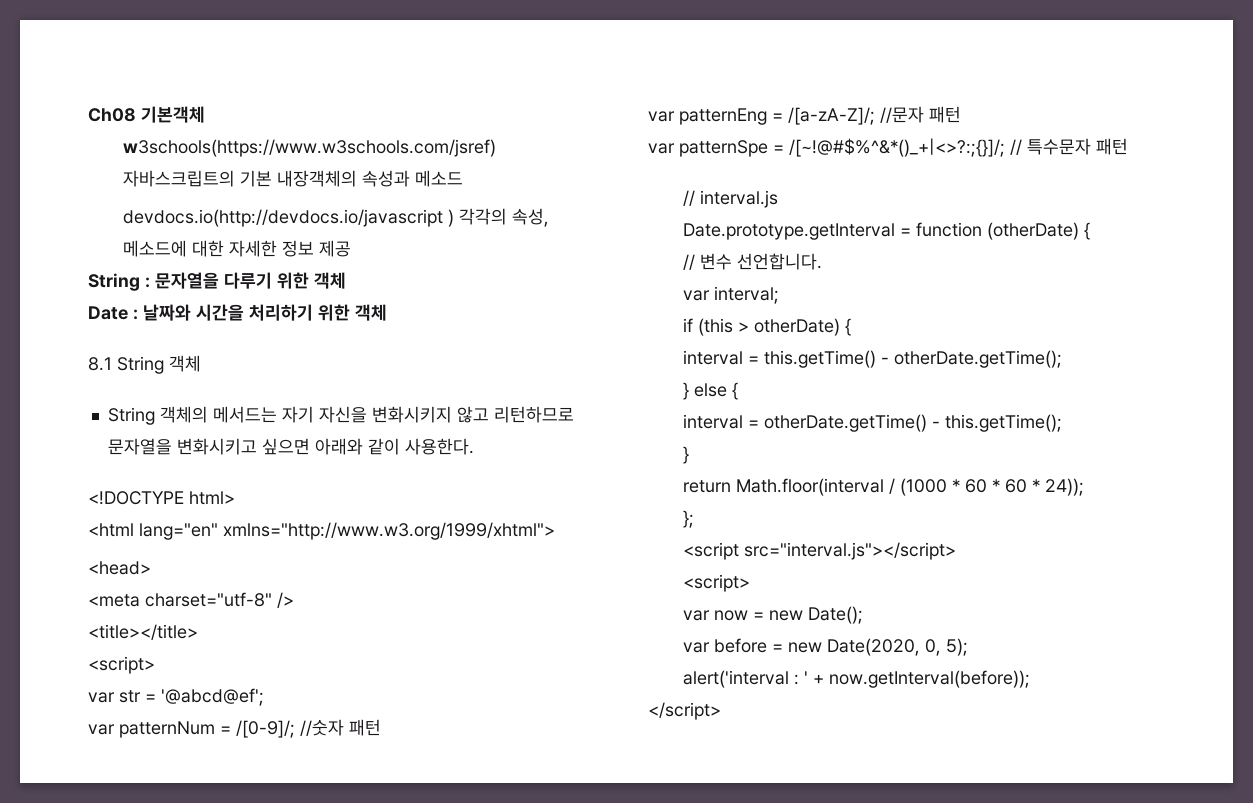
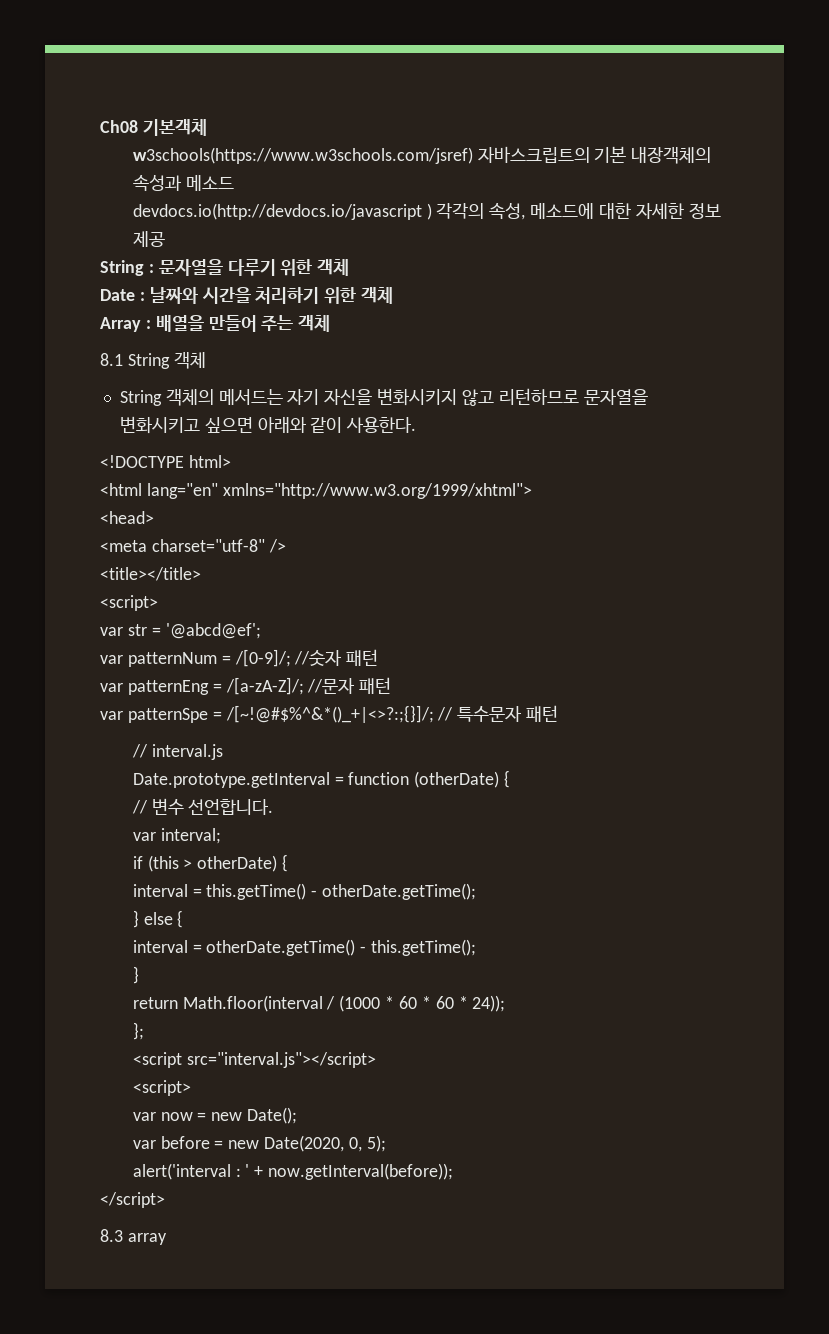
+ Array : 배열을 만들어 주는 객체
+ 8.3 array

